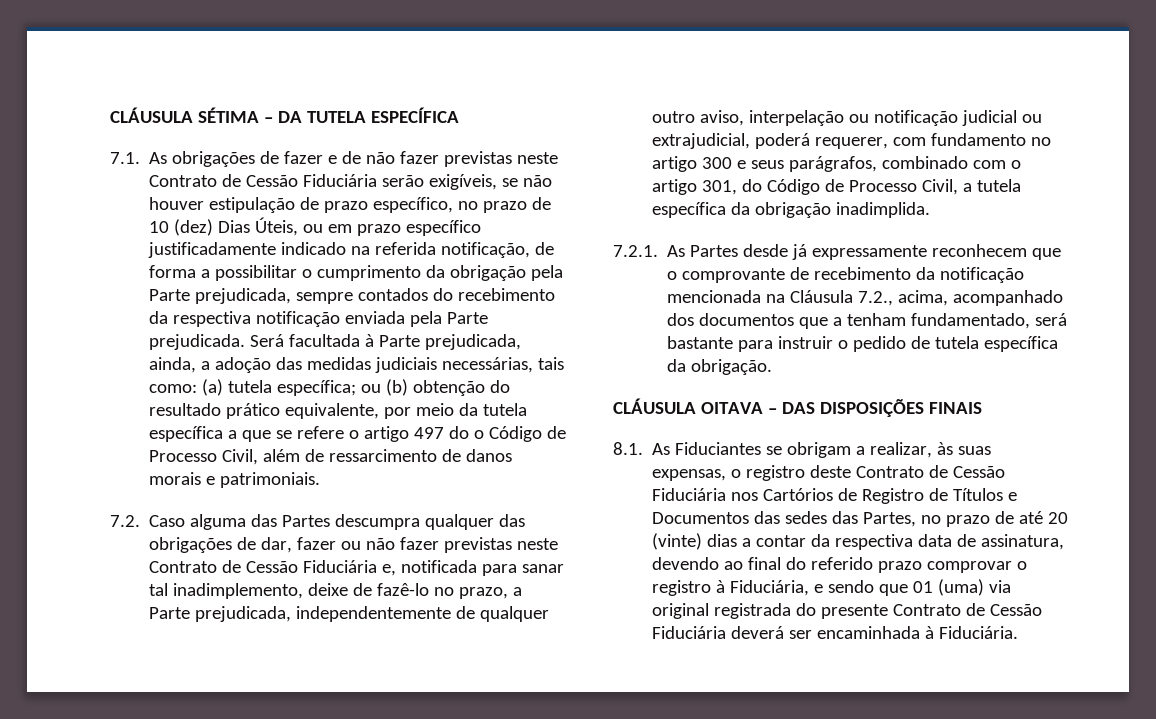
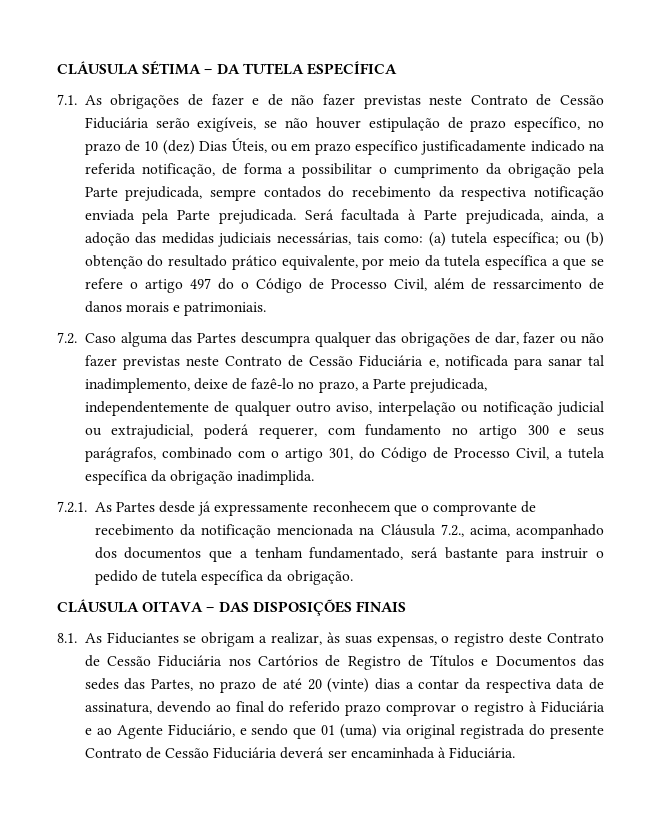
- 8.1. As Fiduciantes se obrigam a realizar, às suas expensas, o registro deste Contrato de Cessão Fiduciária nos Cartórios de Registro de Títulos e Documentos das sedes das Partes, no prazo de até 20 (vinte) dias a contar da respectiva data de assinatura, devendo ao final do referido prazo comprovar o registro à Fiduciária, e sendo que 01 (uma) via original registrada do presente Contrato de Cessão Fiduciária deverá ser encaminhada à Fiduciária.
+ 8.1. As Fiduciantes se obrigam a realizar, às suas expensas, o registro deste Contrato de Cessão Fiduciária nos Cartórios de Registro de Títulos e Documentos das sedes das Partes, no prazo de até 20 (vinte) dias a contar da respectiva data de assinatura, devendo ao final do referido prazo comprovar o registro à Fiduciária e ao Agente Fiduciário, e sendo que 01 (uma) via original registrada do presente Contrato de Cessão Fiduciária deverá ser encaminhada à Fiduciária.

